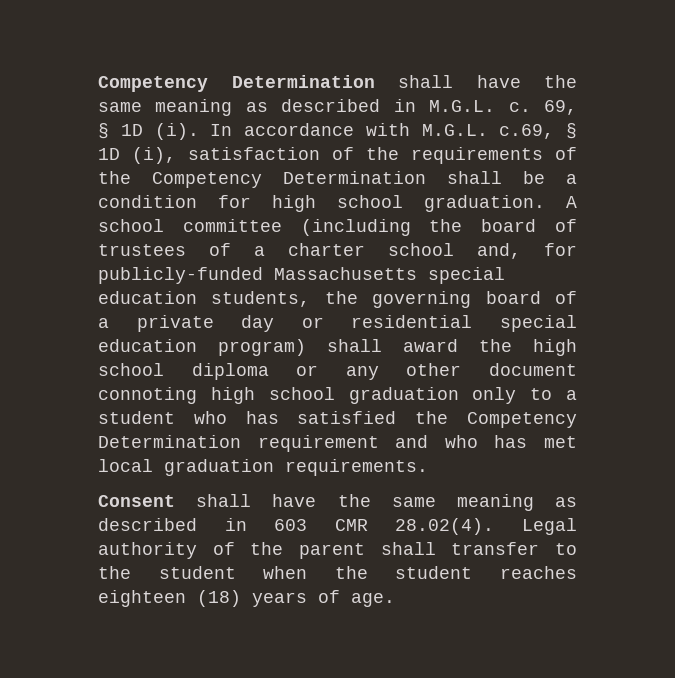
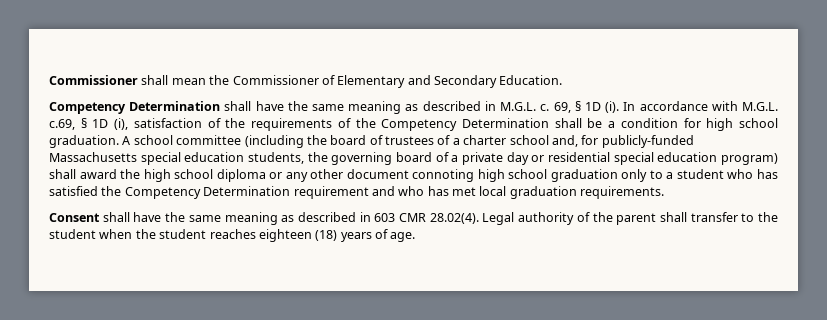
+ Commissioner shall mean the Commissioner of Elementary and Secondary Education.

